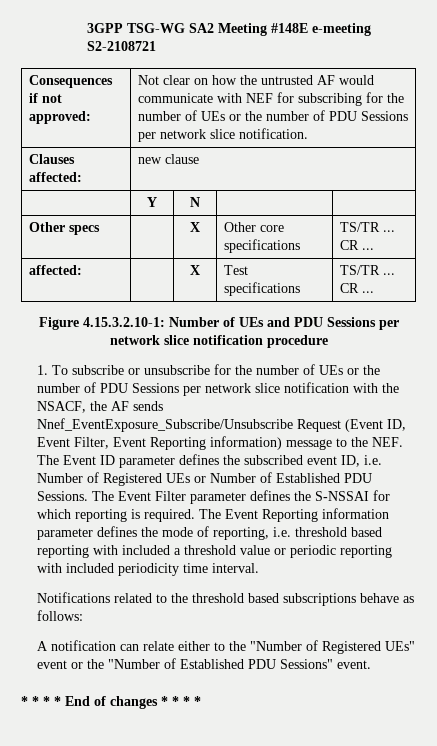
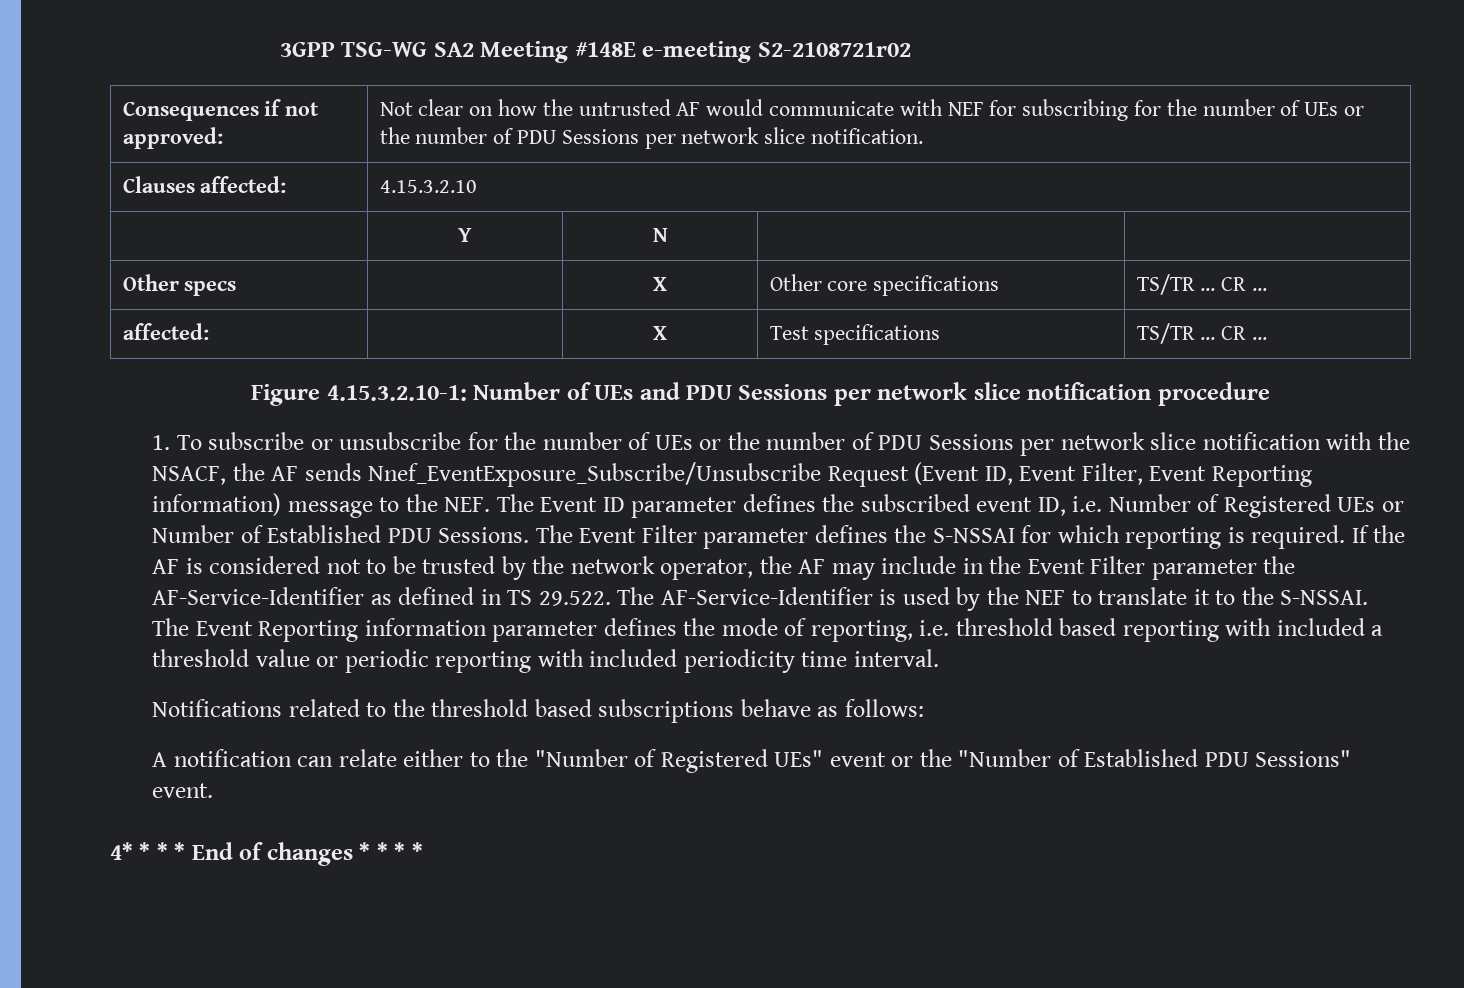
- 3GPP TSG-WG SA2 Meeting #148E e-meeting S2-2108721
+ 3GPP TSG-WG SA2 Meeting #148E e-meeting S2-2108721r02
- Clauses affected: | new clause
+ Clauses affected: | 4.15.3.2.10
+ If the AF is considered not to be trusted by the network operator, the AF may include in the Event Filter parameter the AF-Service-Identifier as defined in TS 29.522. The AF-Service-Identifier is used by the NEF to translate it to the S-NSSAI.
- * * * * End of changes * * * *
+ 4* * * * End of changes * * * *

